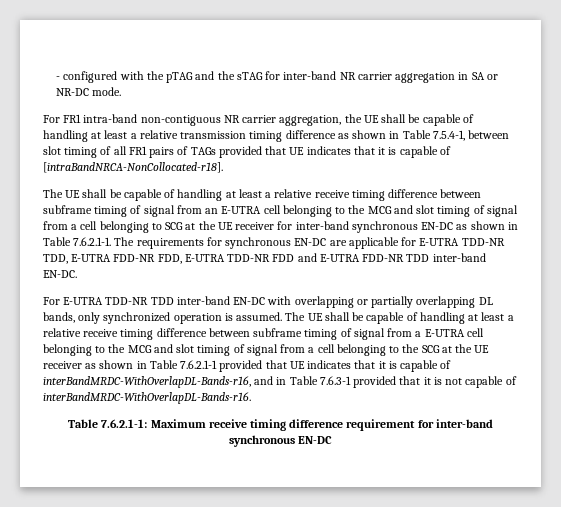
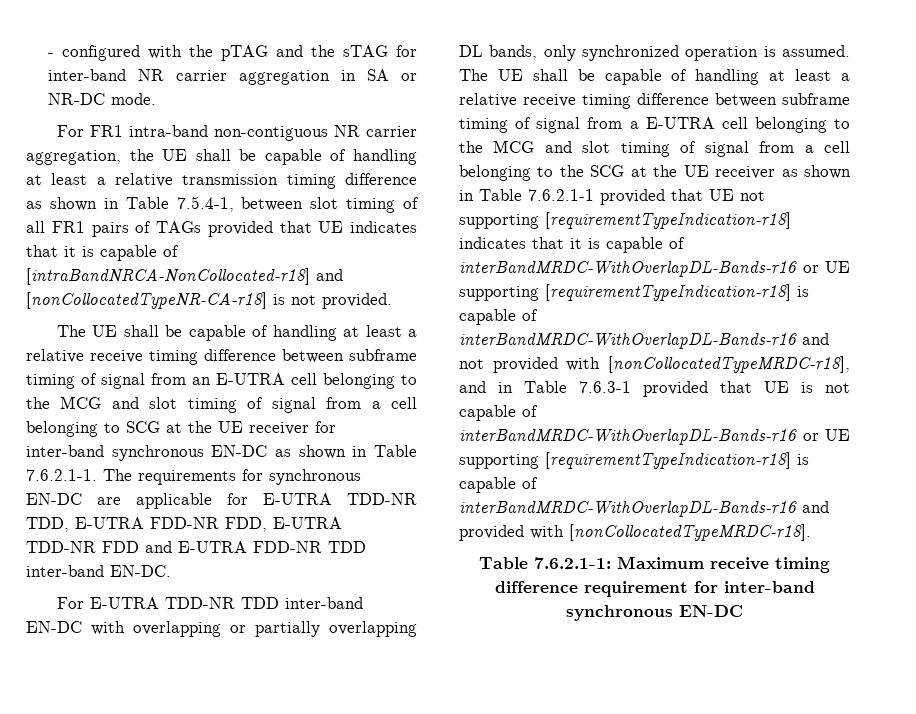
- For FR1 intra-band non-contiguous NR carrier aggregation, the UE shall be capable of handling at least a relative transmission timing difference as shown in Table 7.5.4-1, between slot timing of all FR1 pairs of TAGs provided that UE indicates that it is capable of [intraBandNRCA-NonCollocated-r18].
+ For FR1 intra-band non-contiguous NR carrier aggregation, the UE shall be capable of handling at least a relative transmission timing difference as shown in Table 7.5.4-1, between slot timing of all FR1 pairs of TAGs provided that UE indicates that it is capable of [intraBandNRCA-NonCollocated-r18] and [nonCollocatedTypeNR-CA-r18] is not provided.
- The UE shall be capable of handling at least a relative receive timing difference between subframe timing of signal from a E-UTRA cell belonging to the MCG and slot timing of signal from a cell belonging to the SCG at the UE receiver as shown in Table 7.6.2.1-1 provided that UE indicates that it is capable of interBandMRDC-WithOverlapDL-Bands-r16, and in Table 7.6.3-1 provided that it is not capable of interBandMRDC-WithOverlapDL-Bands-r16.
+ The UE shall be capable of handling at least a relative receive timing difference between subframe timing of signal from a E-UTRA cell belonging to the MCG and slot timing of signal from a cell belonging to the SCG at the UE receiver as shown in Table 7.6.2.1-1 provided that UE not supporting [requirementTypeIndication-r18] indicates that it is capable of interBandMRDC-WithOverlapDL-Bands-r16 or UE supporting [requirementTypeIndication-r18] is capable of interBandMRDC-WithOverlapDL-Bands-r16 and not provided with [nonCollocatedTypeMRDC-r18], and in Table 7.6.3-1 provided that UE is not capable of interBandMRDC-WithOverlapDL-Bands-r16 or UE supporting [requirementTypeIndication-r18] is capable of interBandMRDC-WithOverlapDL-Bands-r16 and provided with [nonCollocatedTypeMRDC-r18].

